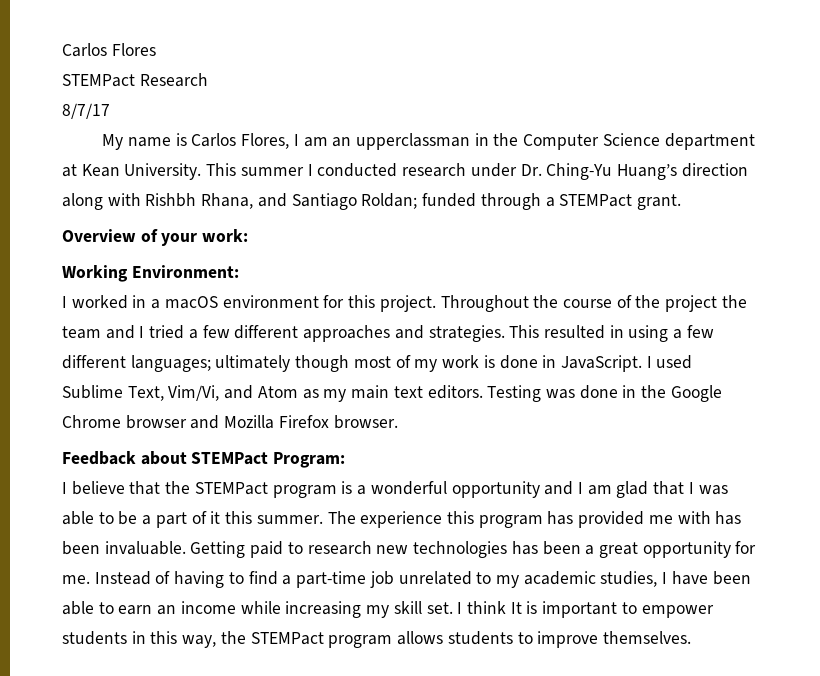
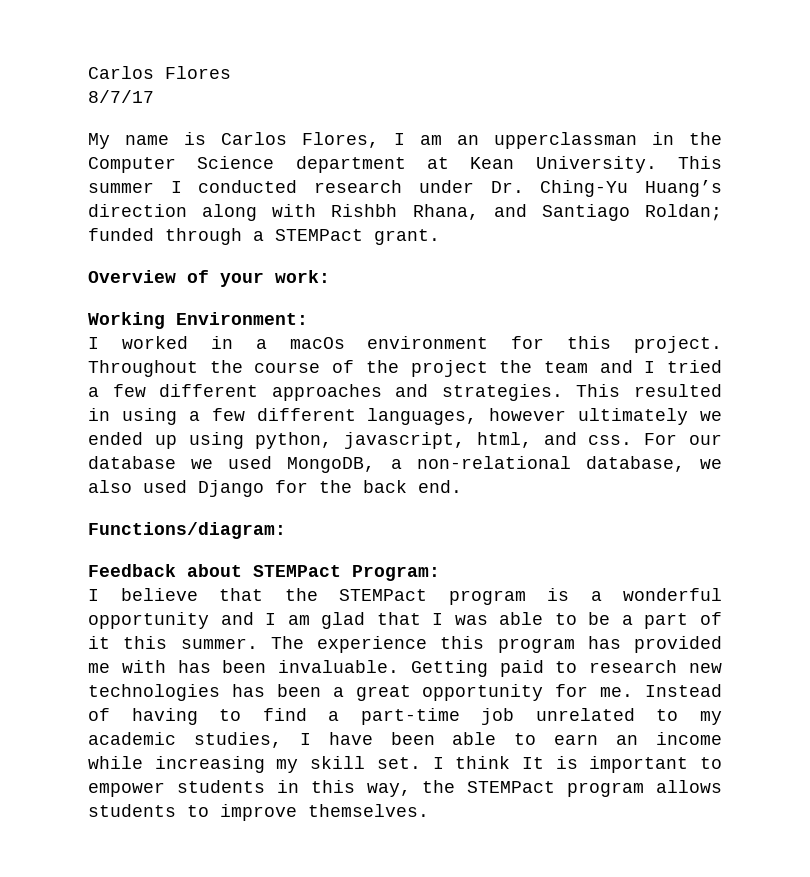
- STEMPact Research
- I worked in a macOS environment for this project.
+ I worked in a macOs environment for this project.
- This resulted in using a few different languages; ultimately though most of my work is done in JavaScript. I used Sublime Text, Vim/Vi, and Atom as my main text editors. Testing was done in the Google Chrome browser and Mozilla Firefox browser.
+ This resulted in using a few different languages, however ultimately we ended up using python, javascript, html, and css. For our database we used MongoDB, a non-relational database, we also used Django for the back end.
+ Functions/diagram:

